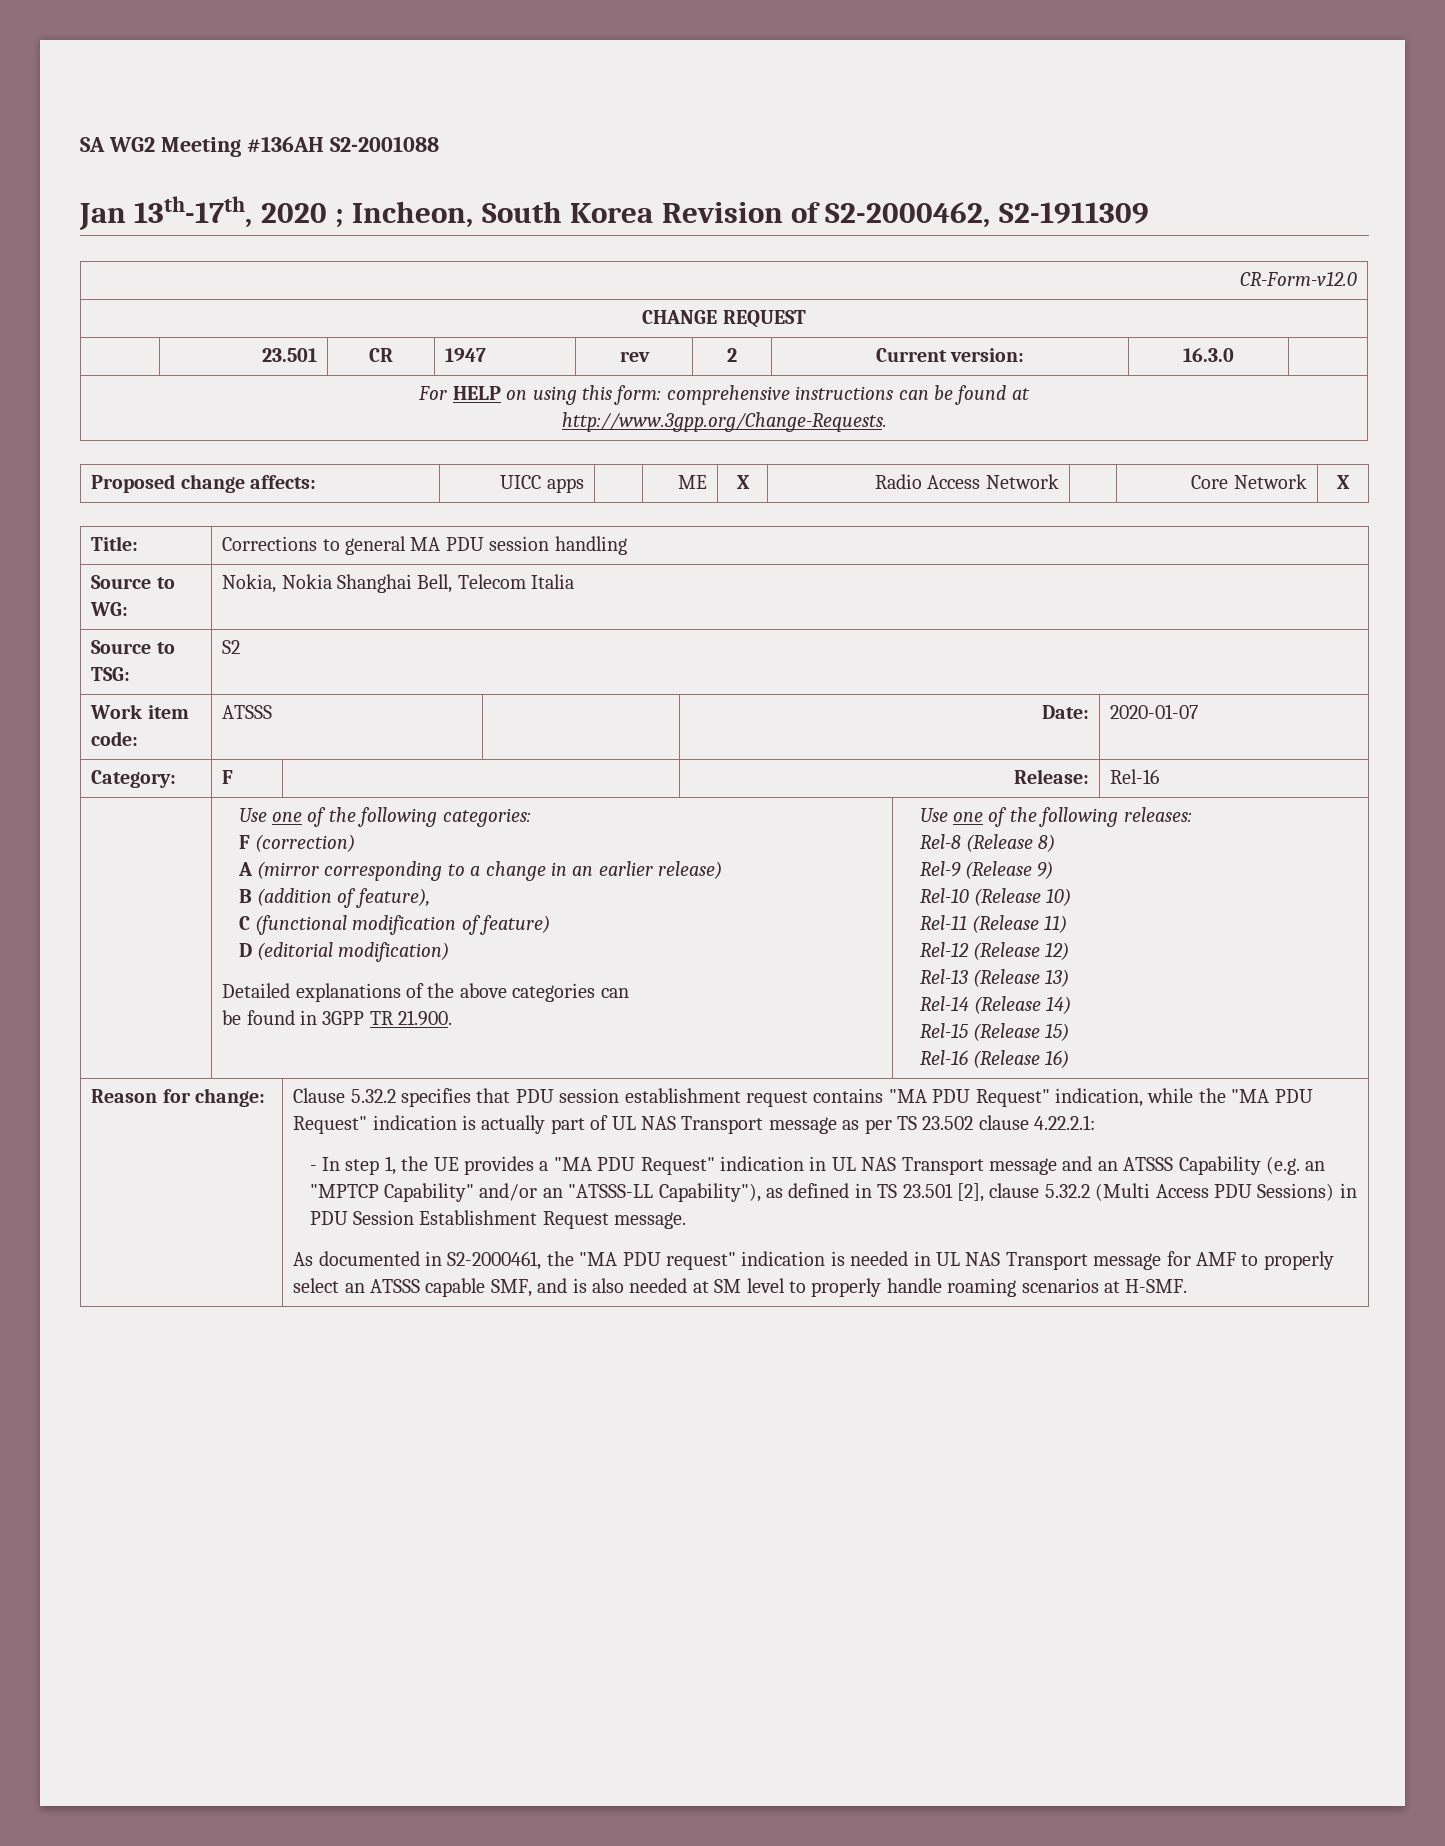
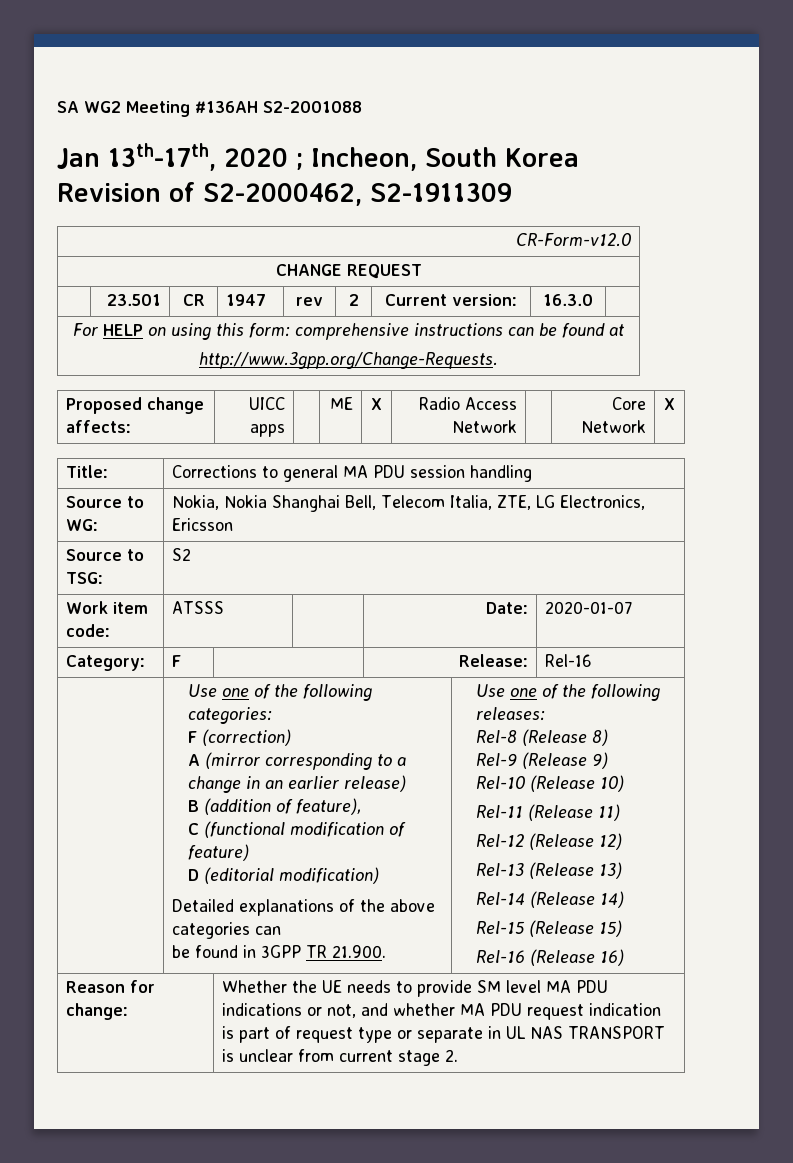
- Source to WG: | Nokia, Nokia Shanghai Bell, Telecom Italia
+ Source to WG: | Nokia, Nokia Shanghai Bell, Telecom Italia, ZTE, LG Electronics, Ericsson
- Clause 5.32.2 specifies that PDU session establishment request contains "MA PDU Request" indication, while the "MA PDU Request" indication is actually part of UL NAS Transport message as per TS 23.502 clause 4.22.2.1:
- - In step 1, the UE provides a "MA PDU Request" indication in UL NAS Transport message and an ATSSS Capability (e.g. an "MPTCP Capability" and/or an "ATSSS-LL Capability"), as defined in TS 23.501 [2], clause 5.32.2 (Multi Access PDU Sessions) in PDU Session Establishment Request message.
- As documented in S2-2000461, the "MA PDU request" indication is needed in UL NAS Transport message for AMF to properly select an ATSSS capable SMF, and is also needed at SM level to properly handle roaming scenarios at H-SMF.
+ Whether the UE needs to provide SM level MA PDU indications or not, and whether MA PDU request indication is part of request type or separate in UL NAS TRANSPORT is unclear from current stage 2.

